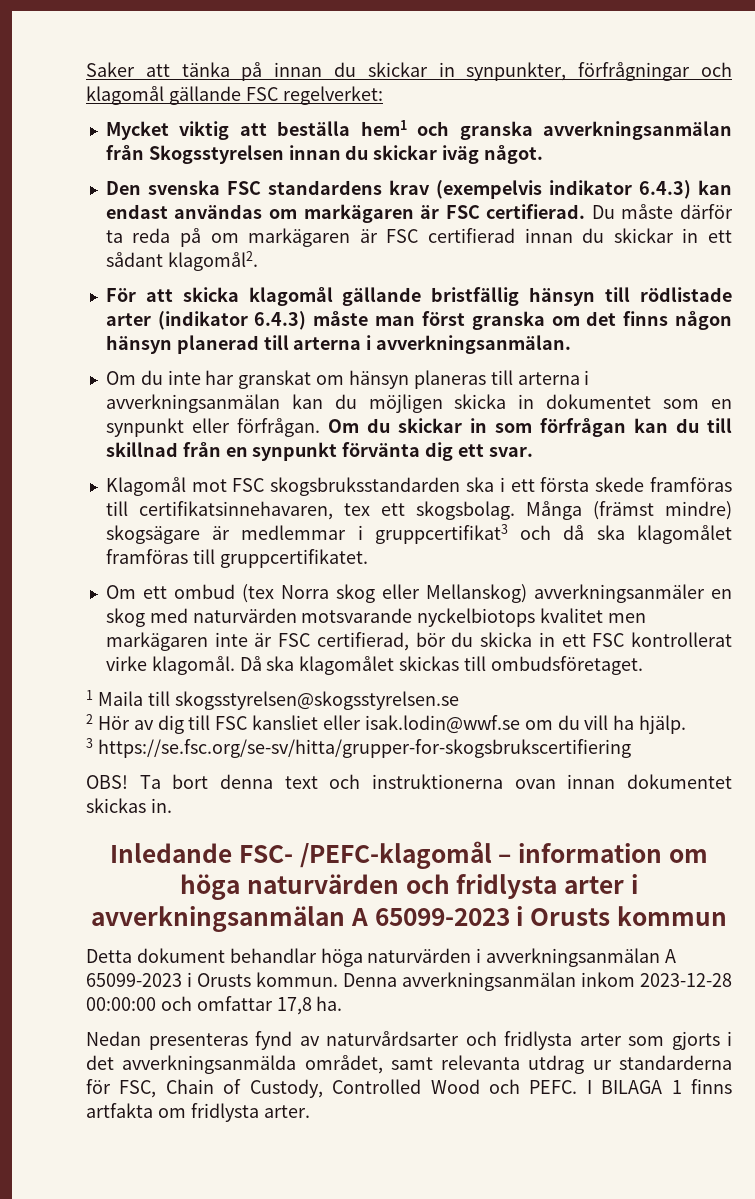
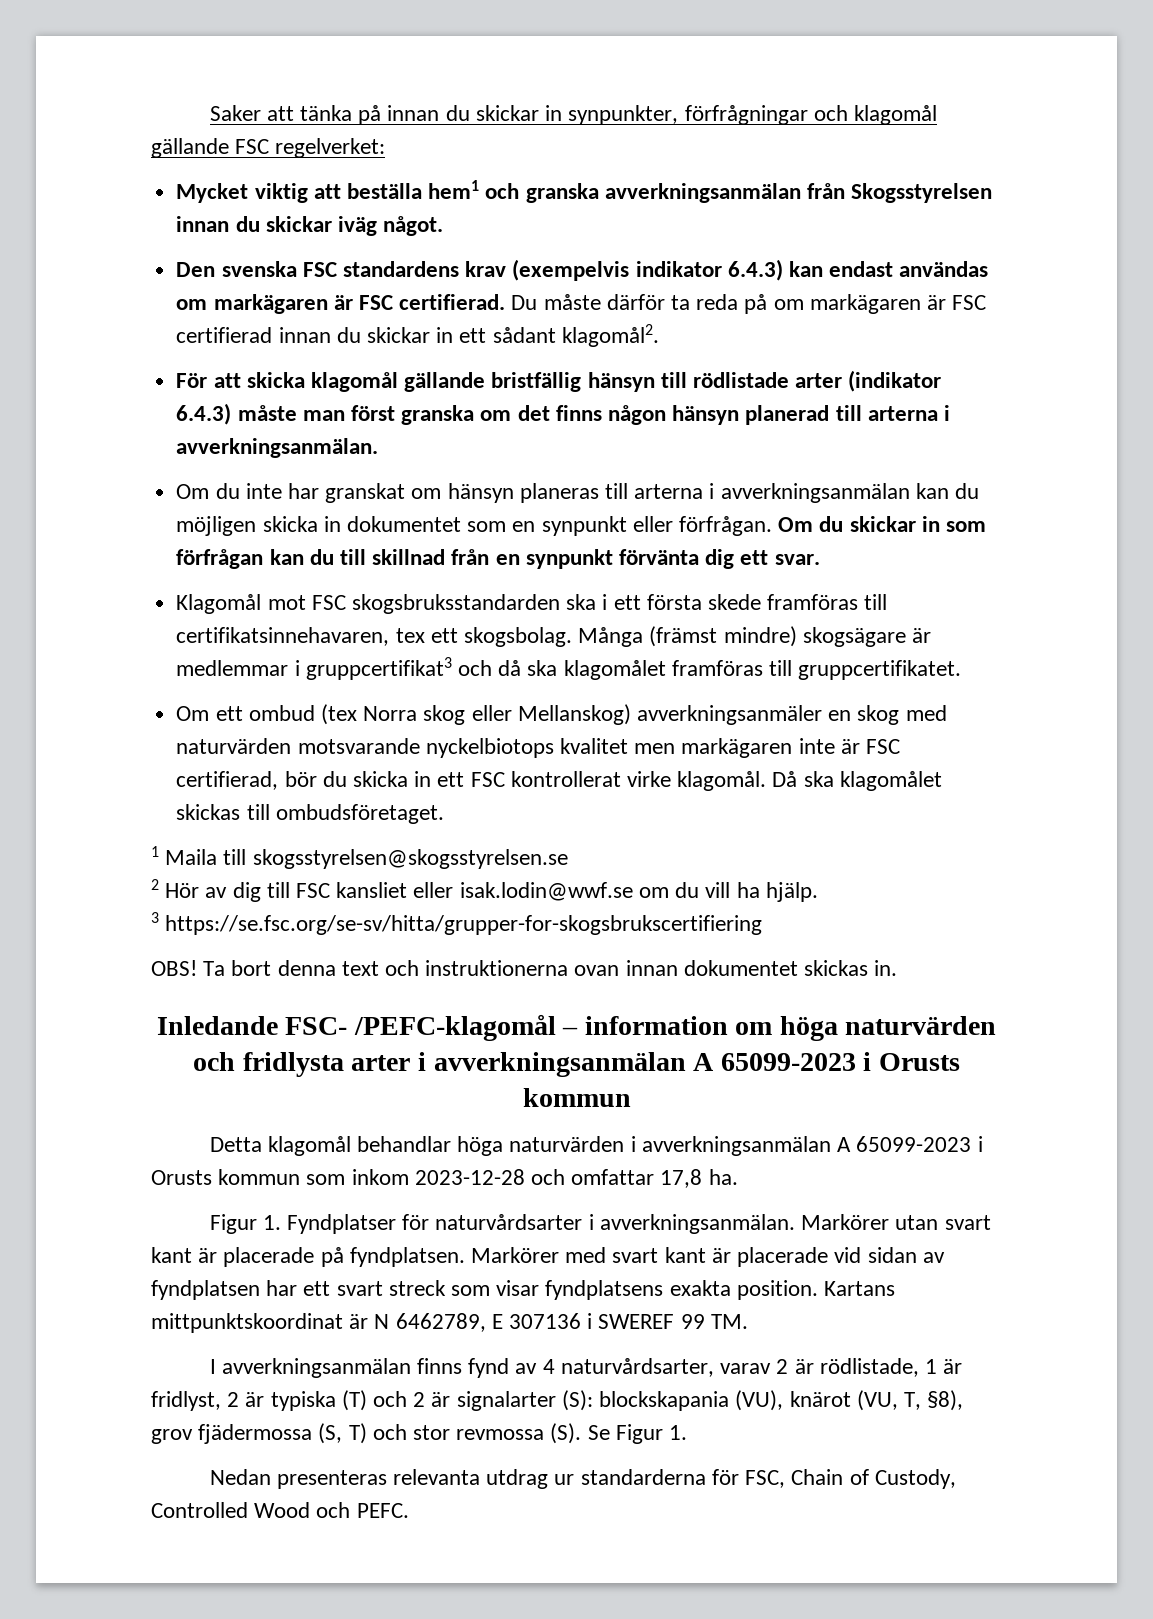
- Detta dokument behandlar höga naturvärden i avverkningsanmälan A 65099-2023 i Orusts kommun. Denna avverkningsanmälan inkom 2023-12-28 00:00:00 och omfattar 17,8 ha.
+ Detta klagomål behandlar höga naturvärden i avverkningsanmälan A 65099-2023 i Orusts kommun som inkom 2023-12-28 och omfattar 17,8 ha.
- Nedan presenteras fynd av naturvårdsarter och fridlysta arter som gjorts i det avverkningsanmälda området, samt relevanta utdrag ur standarderna för FSC, Chain of Custody, Controlled Wood och PEFC. I BILAGA 1 finns artfakta om fridlysta arter.
+ Figur 1. Fyndplatser för naturvårdsarter i avverkningsanmälan. Markörer utan svart kant är placerade på fyndplatsen. Markörer med svart kant är placerade vid sidan av fyndplatsen har ett svart streck som visar fyndplatsens exakta position. Kartans mittpunktskoordinat är N 6462789, E 307136 i SWEREF 99 TM.
+ I avverkningsanmälan finns fynd av 4 naturvårdsarter, varav 2 är rödlistade, 1 är fridlyst, 2 är typiska (T) och 2 är signalarter (S): blockskapania (VU), knärot (VU, T, §8), grov fjädermossa (S, T) och stor revmossa (S). Se Figur 1.
+ Nedan presenteras relevanta utdrag ur standarderna för FSC, Chain of Custody, Controlled Wood och PEFC.

